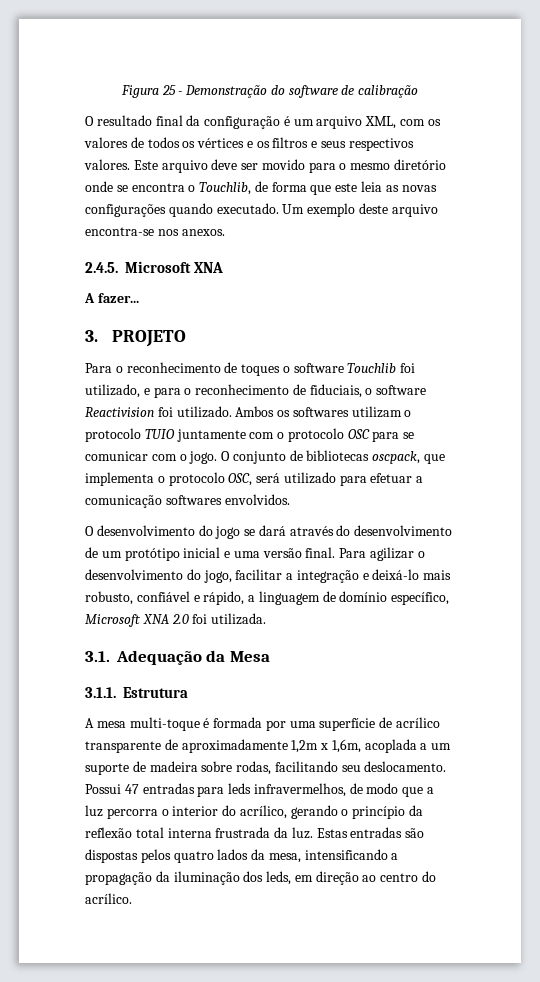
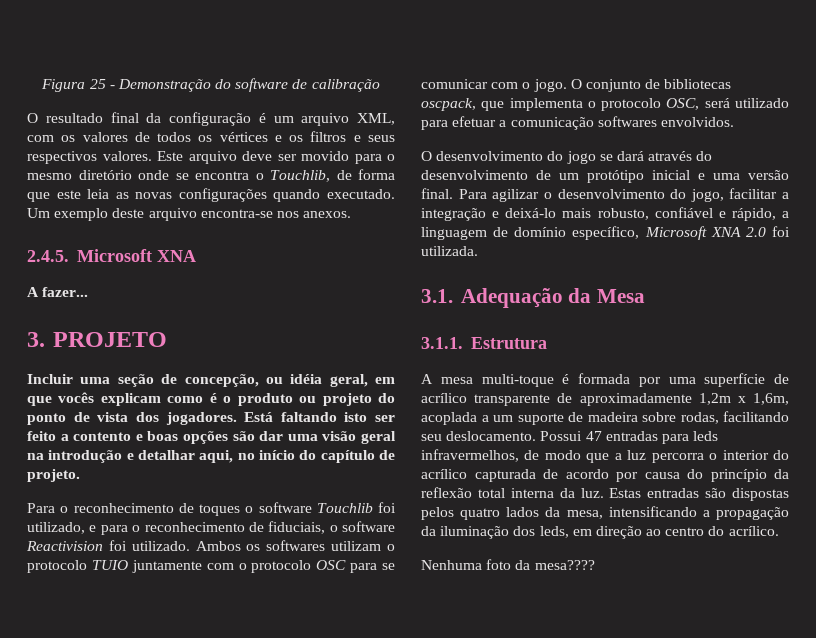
+ Incluir uma seção de concepção, ou idéia geral, em que vocês explicam como é o produto ou projeto do ponto de vista dos jogadores. Está faltando isto ser feito a contento e boas opções são dar uma visão geral na introdução e detalhar aqui, no início do capítulo de projeto.
- Possui 47 entradas para leds infravermelhos, de modo que a luz percorra o interior do acrílico, gerando o princípio da reflexão total interna frustrada da luz.
+ Possui 47 entradas para leds infravermelhos, de modo que a luz percorra o interior do acrílico capturada de acordo por causa do princípio da reflexão total interna da luz.
+ Nenhuma foto da mesa????

